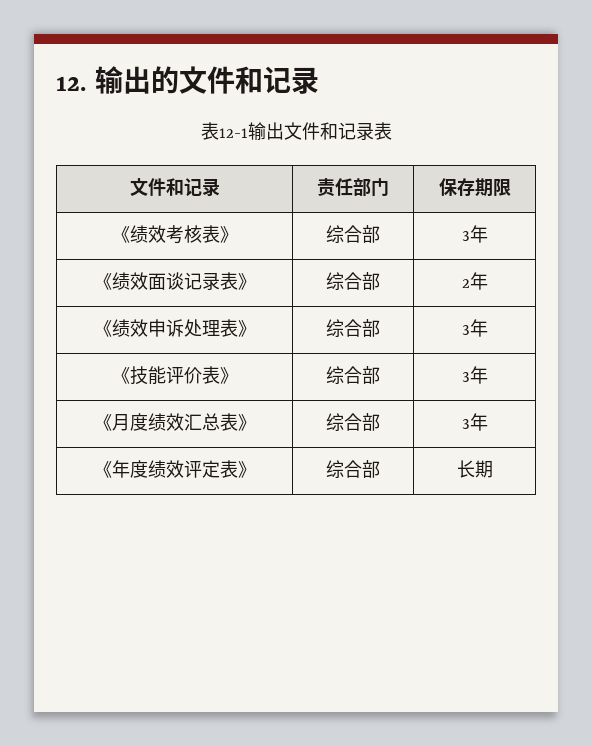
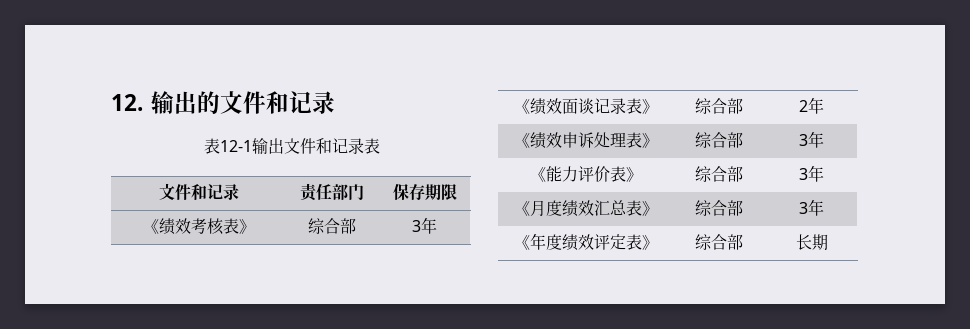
- 《技能评价表》 | 综合部 | 3年
+ 《能力评价表》 | 综合部 | 3年

